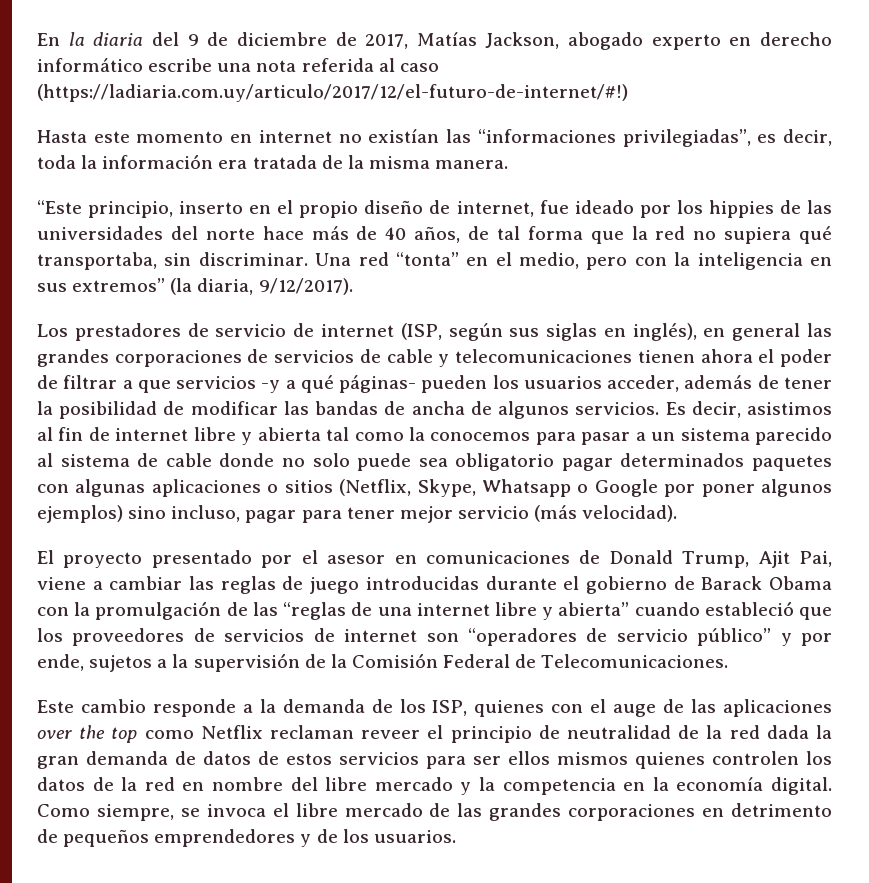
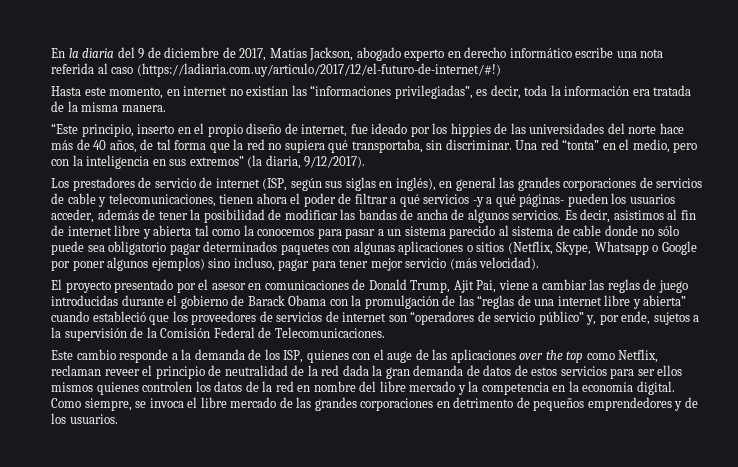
- Hasta este momento en internet no existían las “informaciones privilegiadas”, es decir, toda la información era tratada de la misma manera.
+ Hasta este momento, en internet no existían las “informaciones privilegiadas”, es decir, toda la información era tratada de la misma manera.
- Los prestadores de servicio de internet (ISP, según sus siglas en inglés), en general las grandes corporaciones de servicios de cable y telecomunicaciones tienen ahora el poder de filtrar a que servicios -y a qué páginas- pueden los usuarios acceder, además de tener la posibilidad de modificar las bandas de ancha de algunos servicios.
+ Los prestadores de servicio de internet (ISP, según sus siglas en inglés), en general las grandes corporaciones de servicios de cable y telecomunicaciones, tienen ahora el poder de filtrar a qué servicios -y a qué páginas- pueden los usuarios acceder, además de tener la posibilidad de modificar las bandas de ancha de algunos servicios.
- Es decir, asistimos al fin de internet libre y abierta tal como la conocemos para pasar a un sistema parecido al sistema de cable donde no solo puede sea obligatorio pagar determinados paquetes con algunas aplicaciones o sitios (Netflix, Skype, Whatsapp o Google por poner algunos ejemplos) sino incluso, pagar para tener mejor servicio (más velocidad).
+ Es decir, asistimos al fin de internet libre y abierta tal como la conocemos para pasar a un sistema parecido al sistema de cable donde no sólo puede sea obligatorio pagar determinados paquetes con algunas aplicaciones o sitios (Netflix, Skype, Whatsapp o Google por poner algunos ejemplos) sino incluso, pagar para tener mejor servicio (más velocidad).
- El proyecto presentado por el asesor en comunicaciones de Donald Trump, Ajit Pai, viene a cambiar las reglas de juego introducidas durante el gobierno de Barack Obama con la promulgación de las “reglas de una internet libre y abierta” cuando estableció que los proveedores de servicios de internet son “operadores de servicio público” y por ende, sujetos a la supervisión de la Comisión Federal de Telecomunicaciones.
+ El proyecto presentado por el asesor en comunicaciones de Donald Trump, Ajit Pai, viene a cambiar las reglas de juego introducidas durante el gobierno de Barack Obama con la promulgación de las “reglas de una internet libre y abierta” cuando estableció que los proveedores de servicios de internet son “operadores de servicio público” y, por ende, sujetos a la supervisión de la Comisión Federal de Telecomunicaciones.
- Este cambio responde a la demanda de los ISP, quienes con el auge de las aplicaciones over the top como Netflix reclaman reveer el principio de neutralidad de la red dada la gran demanda de datos de estos servicios para ser ellos mismos quienes controlen los datos de la red en nombre del libre mercado y la competencia en la economía digital.
+ Este cambio responde a la demanda de los ISP, quienes con el auge de las aplicaciones over the top como Netflix, reclaman reveer el principio de neutralidad de la red dada la gran demanda de datos de estos servicios para ser ellos mismos quienes controlen los datos de la red en nombre del libre mercado y la competencia en la economía digital.

